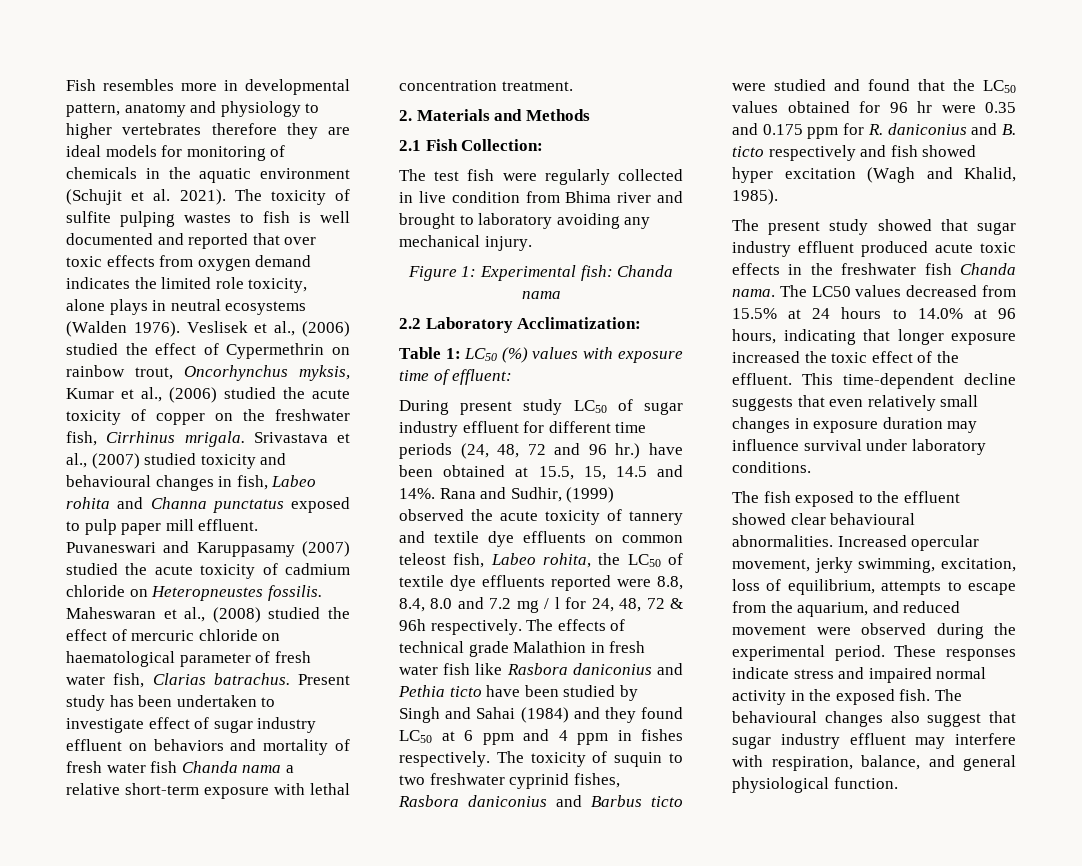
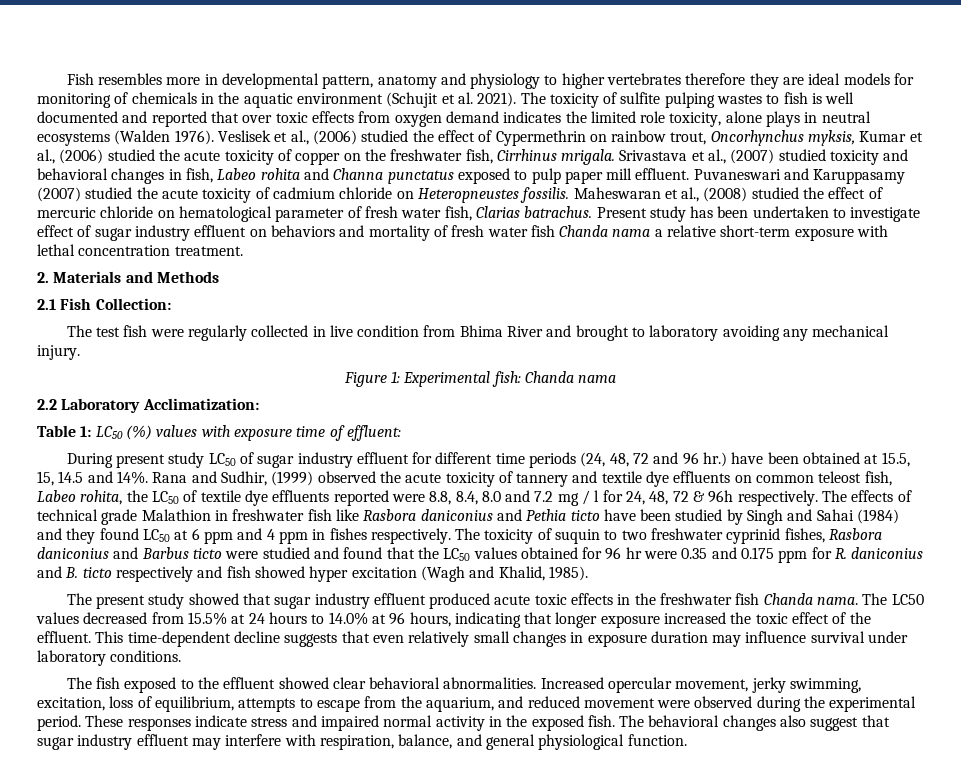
- Srivastava et al., (2007) studied toxicity and behavioural changes in fish, Labeo rohita and Channa punctatus exposed to pulp paper mill effluent.
+ Srivastava et al., (2007) studied toxicity and behavioral changes in fish, Labeo rohita and Channa punctatus exposed to pulp paper mill effluent.
- Maheswaran et al., (2008) studied the effect of mercuric chloride on haematological parameter of fresh water fish, Clarias batrachus.
+ Maheswaran et al., (2008) studied the effect of mercuric chloride on hematological parameter of fresh water fish, Clarias batrachus.
- The test fish were regularly collected in live condition from Bhima river and brought to laboratory avoiding any mechanical injury.
+ The test fish were regularly collected in live condition from Bhima River and brought to laboratory avoiding any mechanical injury.
- The effects of technical grade Malathion in fresh water fish like Rasbora daniconius and Pethia ticto have been studied by Singh and Sahai (1984) and they found LC50 at 6 ppm and 4 ppm in fishes respectively.
+ The effects of technical grade Malathion in freshwater fish like Rasbora daniconius and Pethia ticto have been studied by Singh and Sahai (1984) and they found LC50 at 6 ppm and 4 ppm in fishes respectively.
- The fish exposed to the effluent showed clear behavioural abnormalities.
+ The fish exposed to the effluent showed clear behavioral abnormalities.
- The behavioural changes also suggest that sugar industry effluent may interfere with respiration, balance, and general physiological function.
+ The behavioral changes also suggest that sugar industry effluent may interfere with respiration, balance, and general physiological function.

